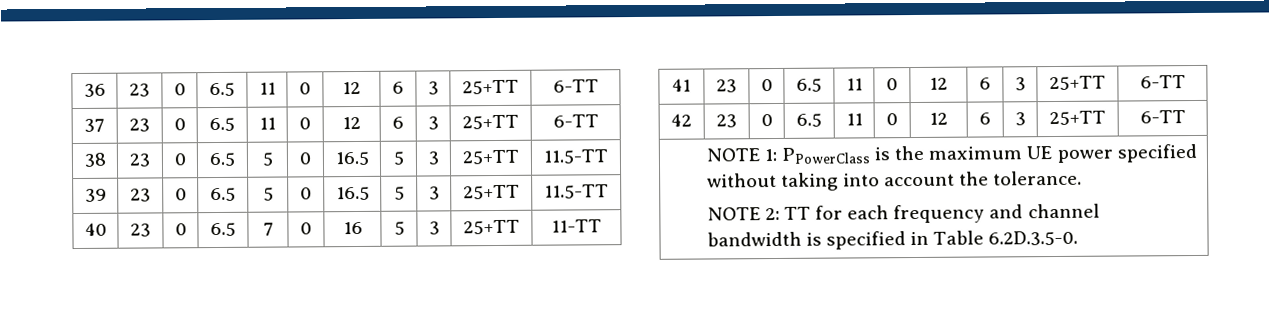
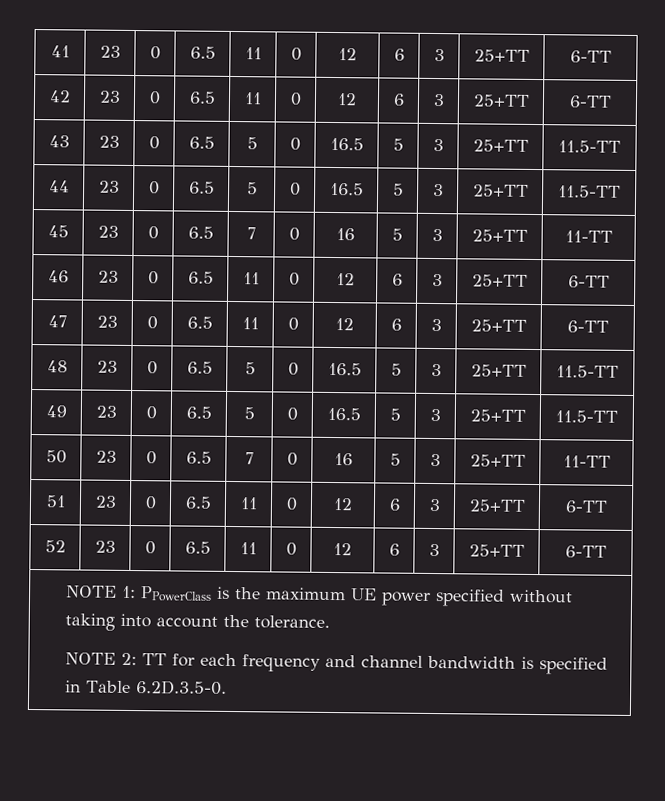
- 36 | 23 | 0 | 6.5 | 11 | 0 | 12 | 6 | 3 | 25+TT | 6-TT
- 37 | 23 | 0 | 6.5 | 11 | 0 | 12 | 6 | 3 | 25+TT | 6-TT
- 38 | 23 | 0 | 6.5 | 5 | 0 | 16.5 | 5 | 3 | 25+TT | 11.5-TT
- 39 | 23 | 0 | 6.5 | 5 | 0 | 16.5 | 5 | 3 | 25+TT | 11.5-TT
- 40 | 23 | 0 | 6.5 | 7 | 0 | 16 | 5 | 3 | 25+TT | 11-TT
+ 43 | 23 | 0 | 6.5 | 5 | 0 | 16.5 | 5 | 3 | 25+TT | 11.5-TT
+ 44 | 23 | 0 | 6.5 | 5 | 0 | 16.5 | 5 | 3 | 25+TT | 11.5-TT
+ 45 | 23 | 0 | 6.5 | 7 | 0 | 16 | 5 | 3 | 25+TT | 11-TT
+ 46 | 23 | 0 | 6.5 | 11 | 0 | 12 | 6 | 3 | 25+TT | 6-TT
+ 47 | 23 | 0 | 6.5 | 11 | 0 | 12 | 6 | 3 | 25+TT | 6-TT
+ 48 | 23 | 0 | 6.5 | 5 | 0 | 16.5 | 5 | 3 | 25+TT | 11.5-TT
+ 49 | 23 | 0 | 6.5 | 5 | 0 | 16.5 | 5 | 3 | 25+TT | 11.5-TT
+ 50 | 23 | 0 | 6.5 | 7 | 0 | 16 | 5 | 3 | 25+TT | 11-TT
+ 51 | 23 | 0 | 6.5 | 11 | 0 | 12 | 6 | 3 | 25+TT | 6-TT
+ 52 | 23 | 0 | 6.5 | 11 | 0 | 12 | 6 | 3 | 25+TT | 6-TT

